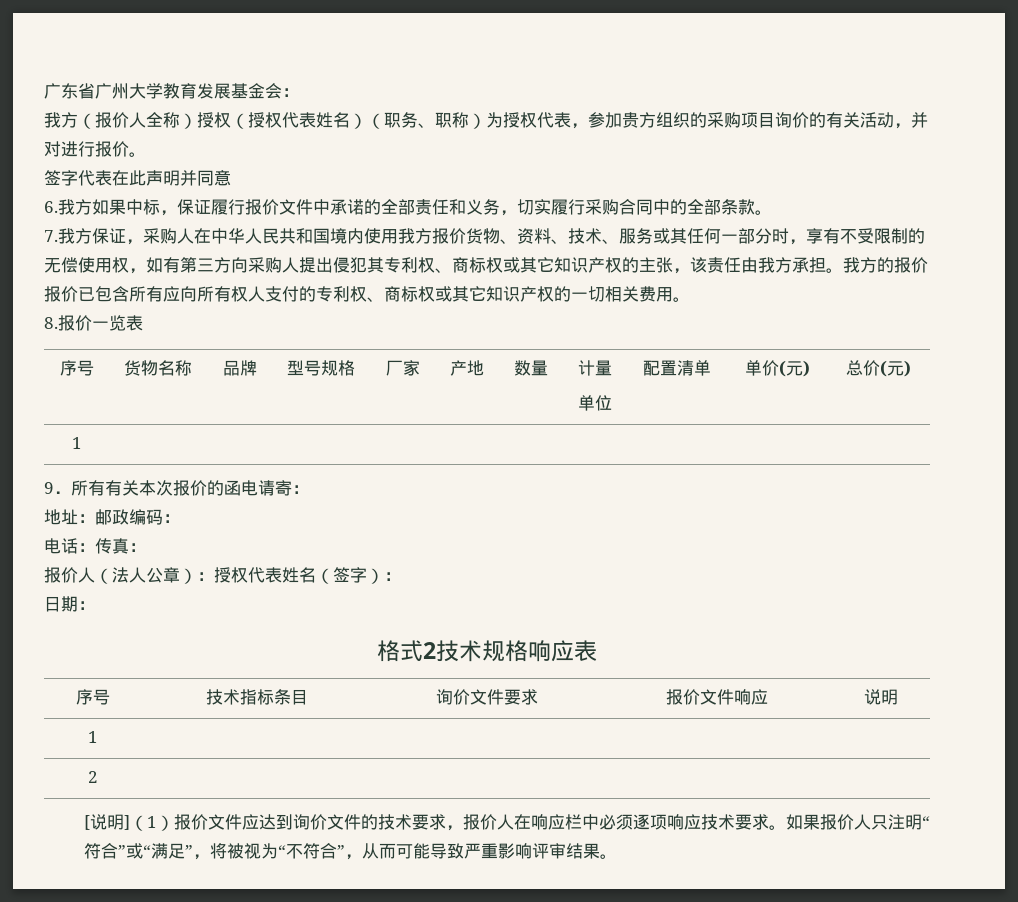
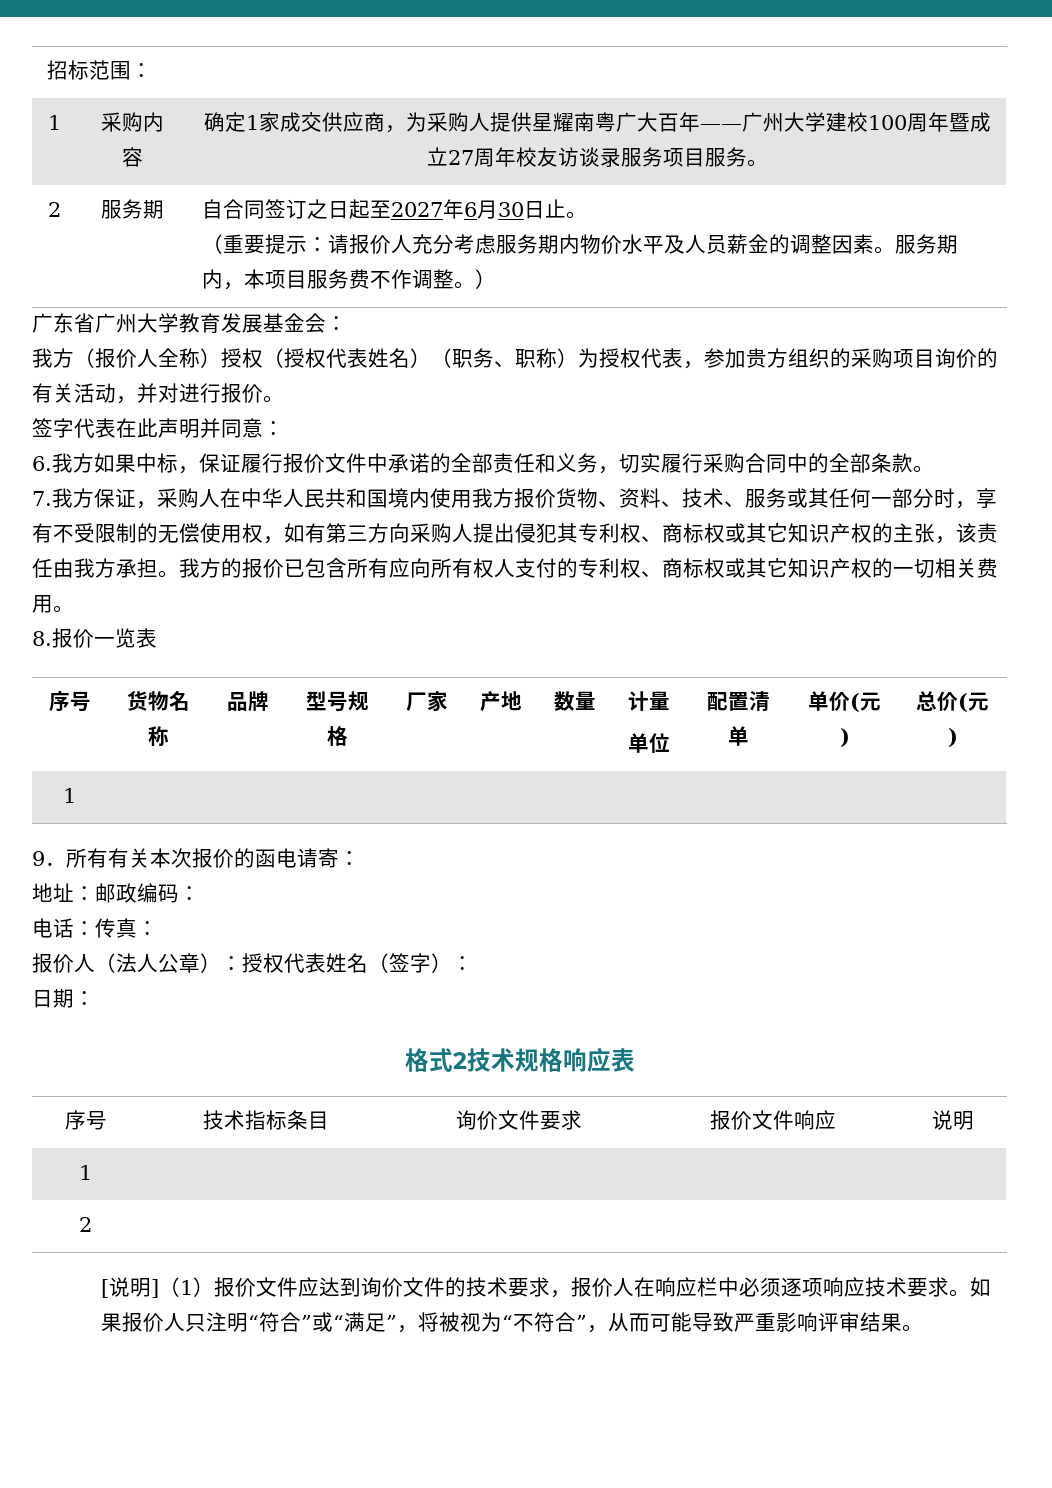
+ 招标范围：
+ 1 | 采购内容 | 确定1家成交供应商，为采购人提供星耀南粤广大百年——广州大学建校100周年暨成立27周年校友访谈录服务项目服务。
+ 2 | 服务期 | 自合同签订之日起至2027年6月30日止。
+ （重要提示：请报价人充分考虑服务期内物价水平及人员薪金的调整因素。服务期内，本项目服务费不作调整。）
- 签字代表在此声明并同意
+ 签字代表在此声明并同意：
- 我方的报价报价已包含所有应向所有权人支付的专利权、商标权或其它知识产权的一切相关费用。
+ 我方的报价已包含所有应向所有权人支付的专利权、商标权或其它知识产权的一切相关费用。

